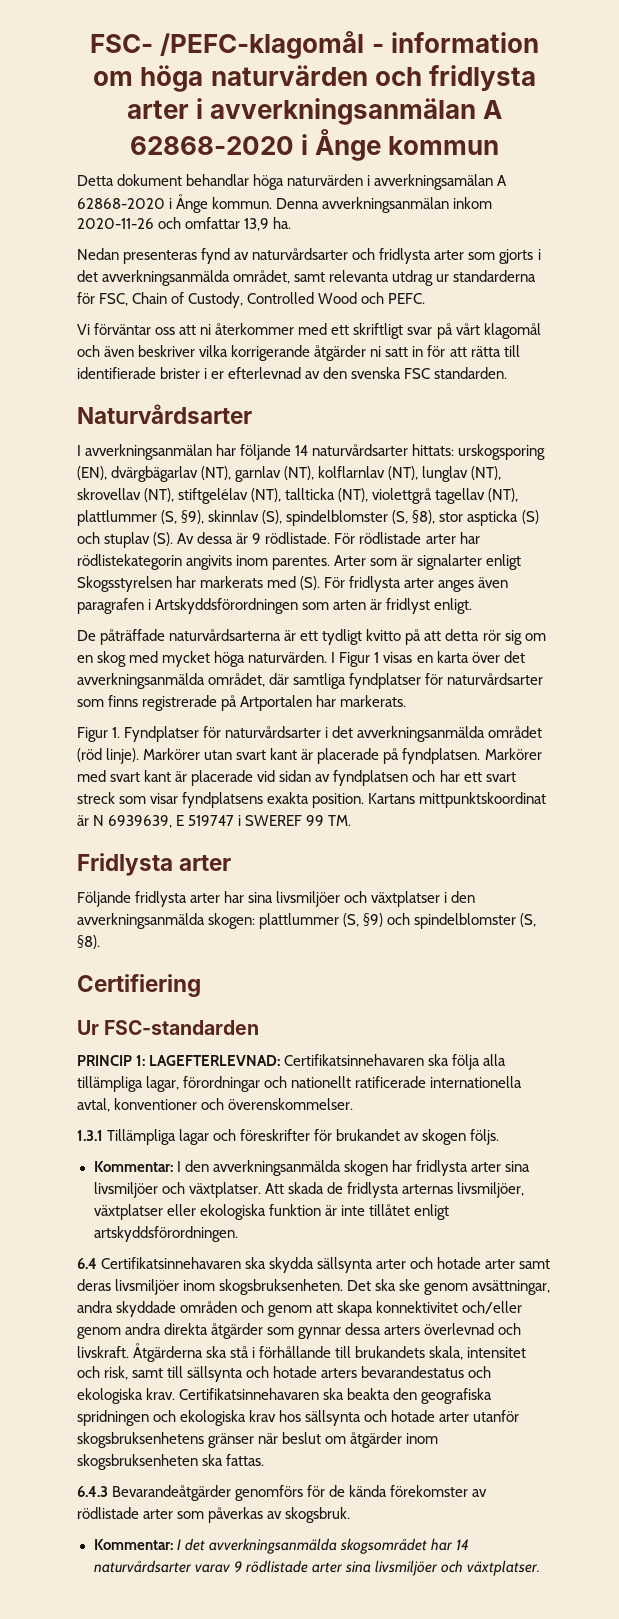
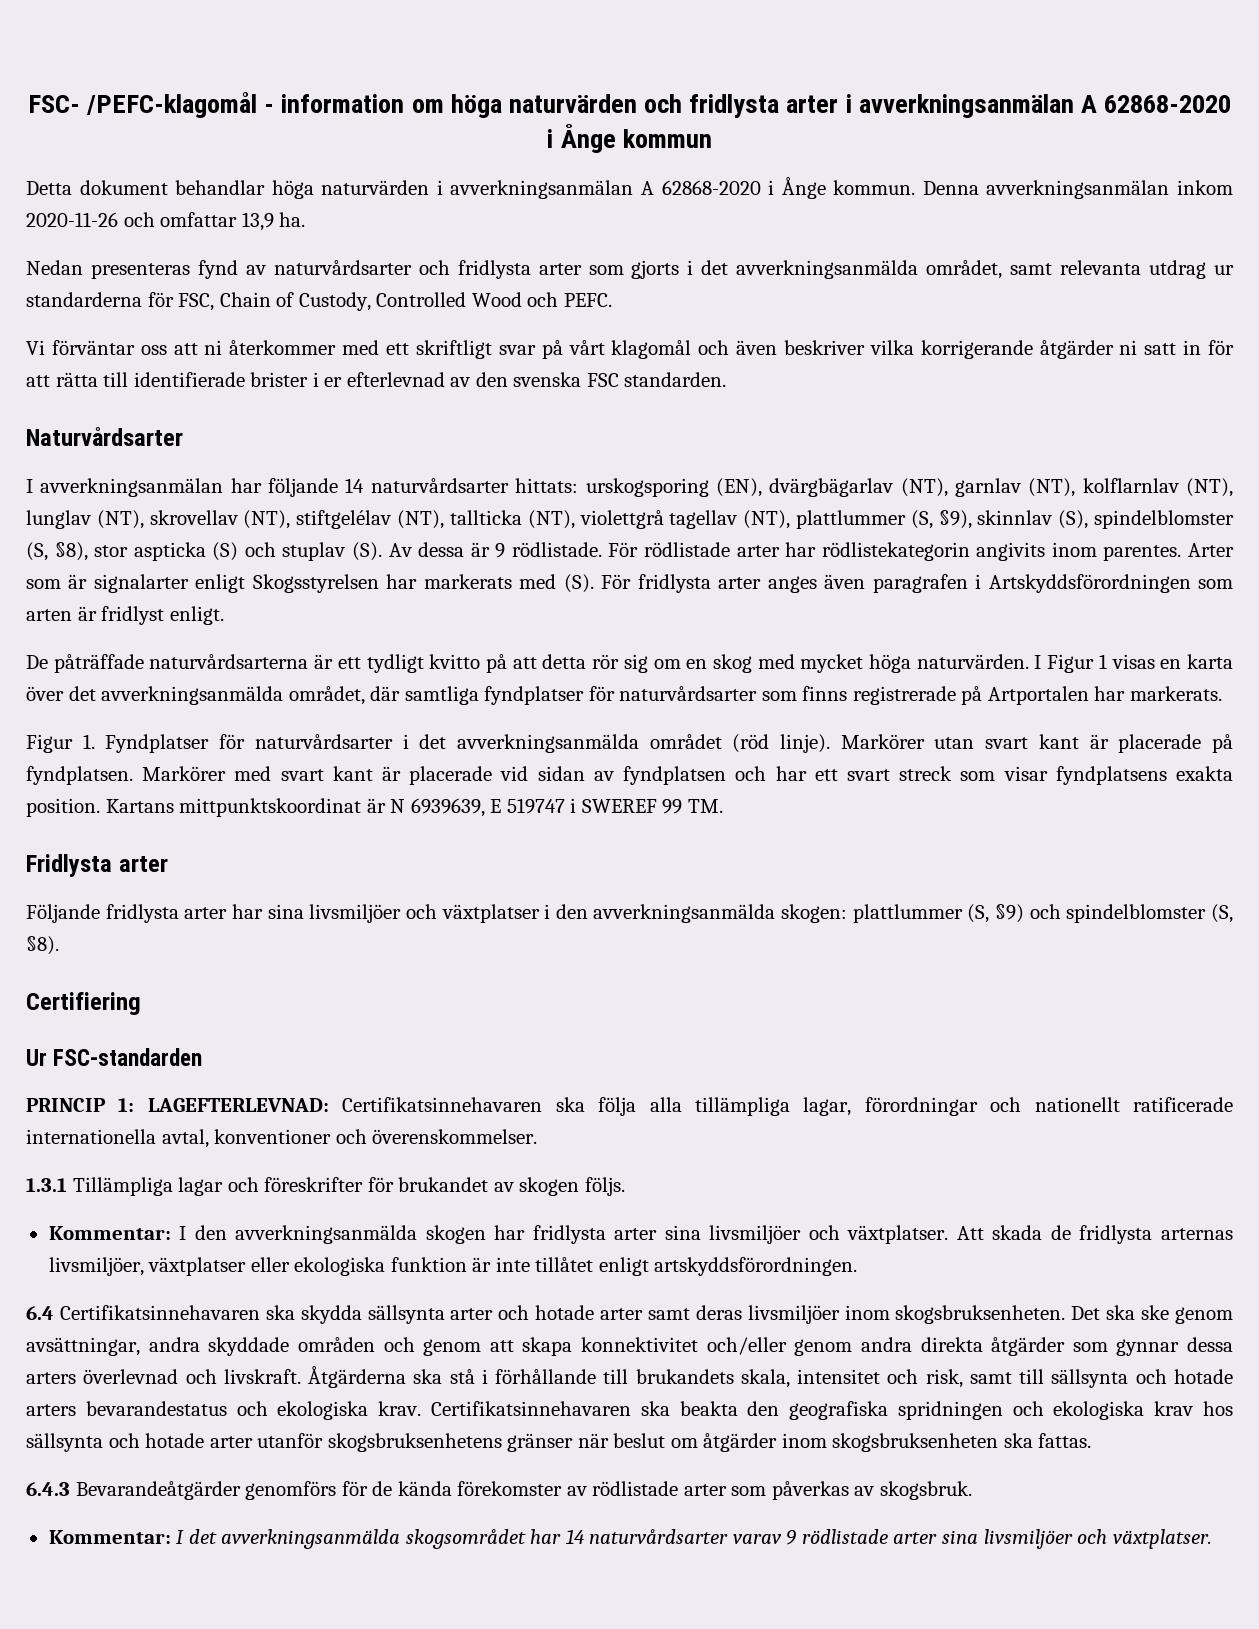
- Detta dokument behandlar höga naturvärden i avverkningsamälan A 62868-2020 i Ånge kommun.
+ Detta dokument behandlar höga naturvärden i avverkningsanmälan A 62868-2020 i Ånge kommun.

